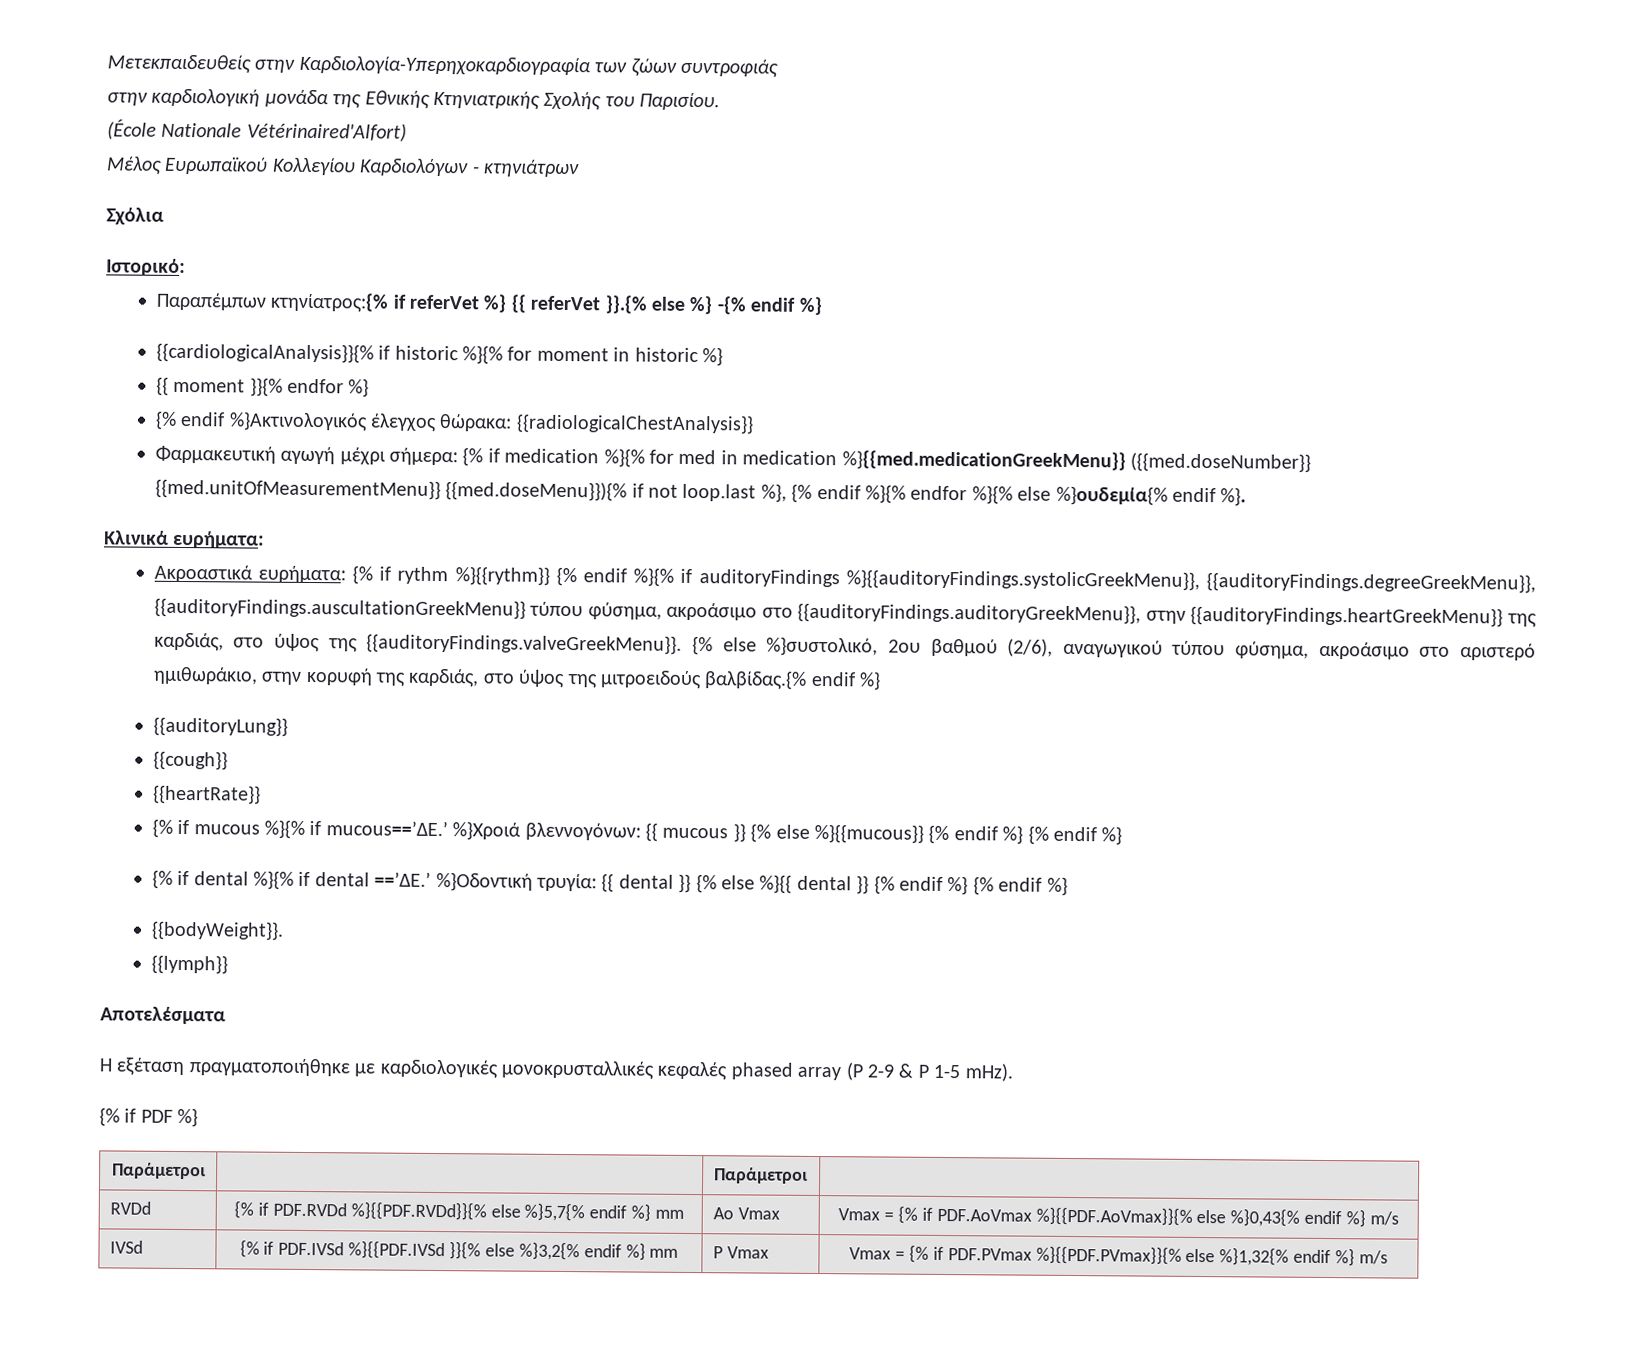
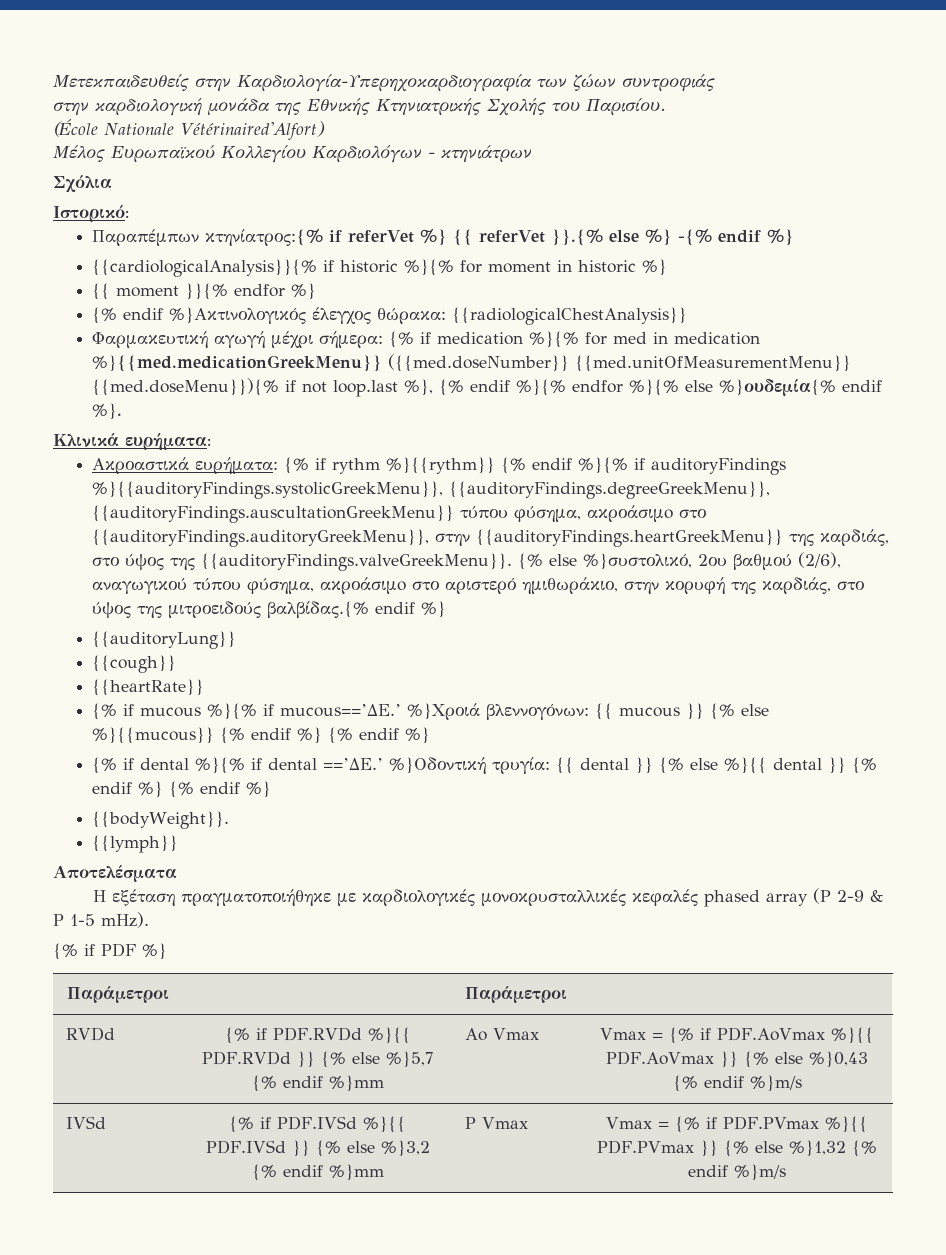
- RVDd | {% if PDF.RVDd %}{{PDF.RVDd}}{% else %}5,7{% endif %} mm | Ao Vmax | Vmax = {% if PDF.AoVmax %}{{PDF.AoVmax}}{% else %}0,43{% endif %} m/s
- IVSd | {% if PDF.IVSd %}{{PDF.IVSd }}{% else %}3,2{% endif %} mm | P Vmax | Vmax = {% if PDF.PVmax %}{{PDF.PVmax}}{% else %}1,32{% endif %} m/s
+ RVDd | {% if PDF.RVDd %}{{ PDF.RVDd }} {% else %}5,7 {% endif %}mm | Ao Vmax | Vmax = {% if PDF.AoVmax %}{{ PDF.AoVmax }} {% else %}0,43 {% endif %}m/s
+ IVSd | {% if PDF.IVSd %}{{ PDF.IVSd }} {% else %}3,2 {% endif %}mm | P Vmax | Vmax = {% if PDF.PVmax %}{{ PDF.PVmax }} {% else %}1,32 {% endif %}m/s

